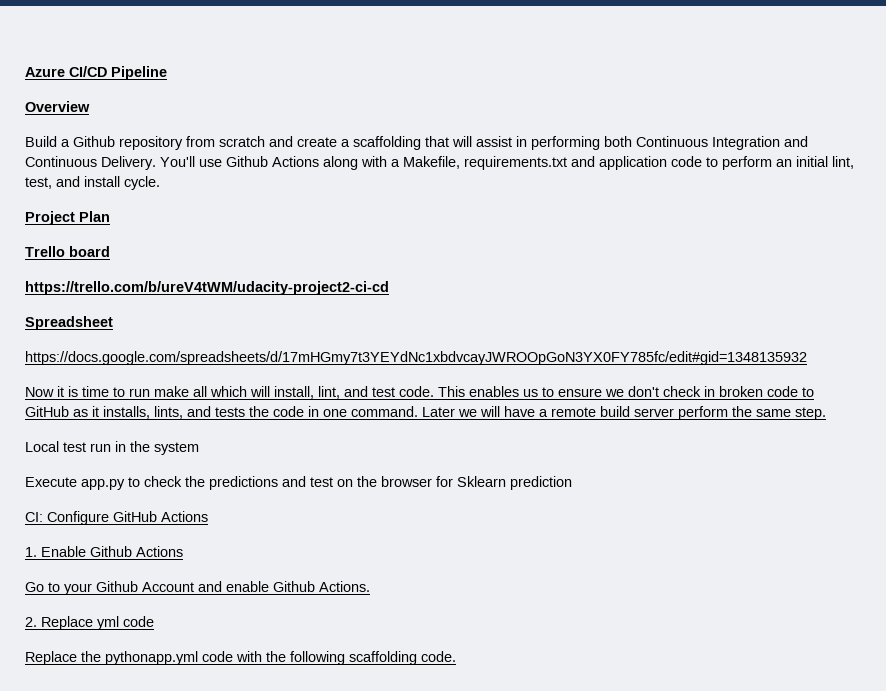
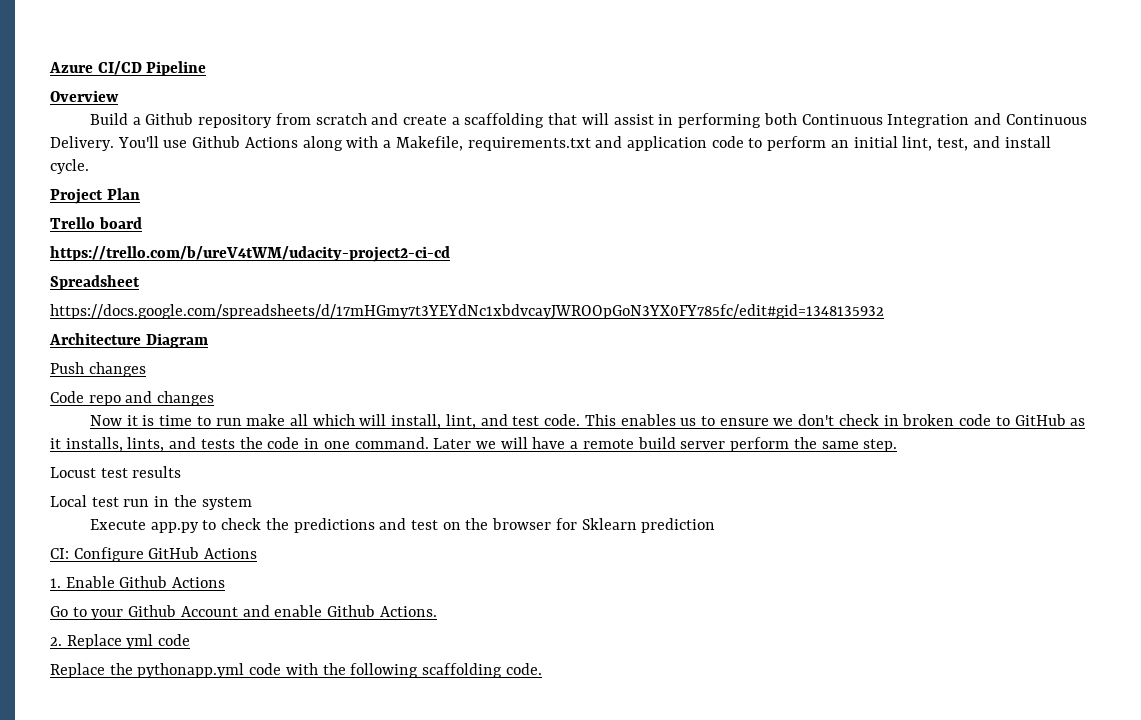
+ Architecture Diagram
+ Push changes
+ Code repo and changes
+ Locust test results

